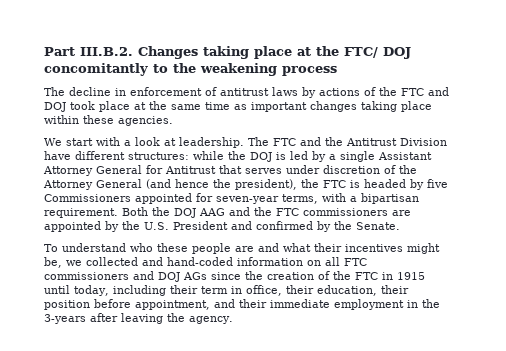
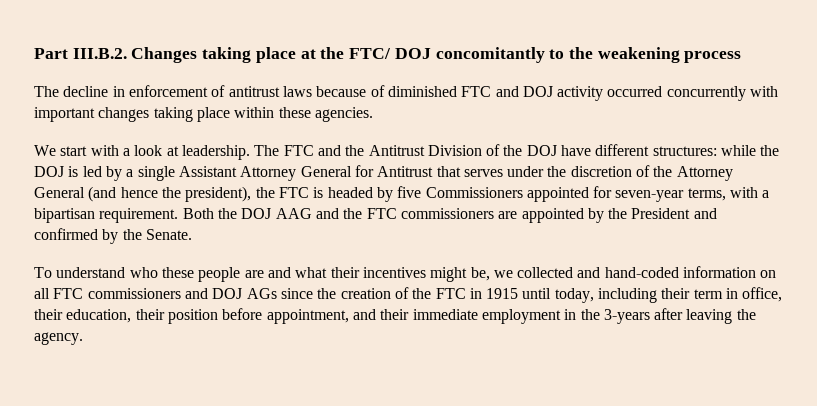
- The decline in enforcement of antitrust laws by actions of the FTC and DOJ took place at the same time as important changes taking place within these agencies.
+ The decline in enforcement of antitrust laws because of diminished FTC and DOJ activity occurred concurrently with important changes taking place within these agencies.
- The FTC and the Antitrust Division have different structures: while the DOJ is led by a single Assistant Attorney General for Antitrust that serves under discretion of the Attorney General (and hence the president), the FTC is headed by five Commissioners appointed for seven-year terms, with a bipartisan requirement.
+ The FTC and the Antitrust Division of the DOJ have different structures: while the DOJ is led by a single Assistant Attorney General for Antitrust that serves under the discretion of the Attorney General (and hence the president), the FTC is headed by five Commissioners appointed for seven-year terms, with a bipartisan requirement.
- Both the DOJ AAG and the FTC commissioners are appointed by the U.S. President and confirmed by the Senate.
+ Both the DOJ AAG and the FTC commissioners are appointed by the President and confirmed by the Senate.

